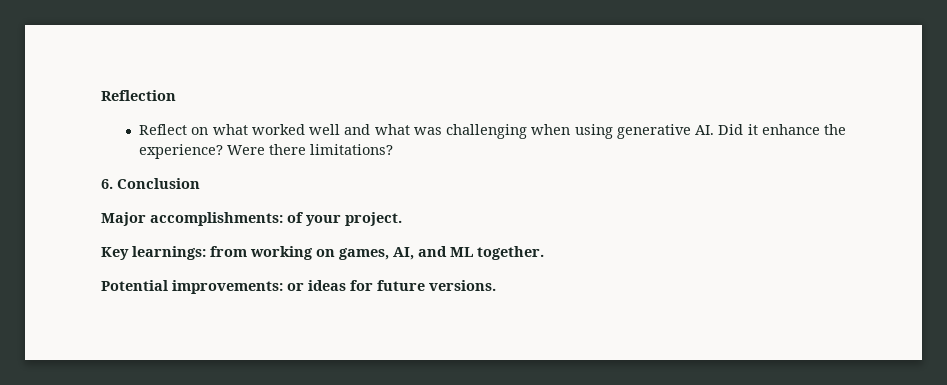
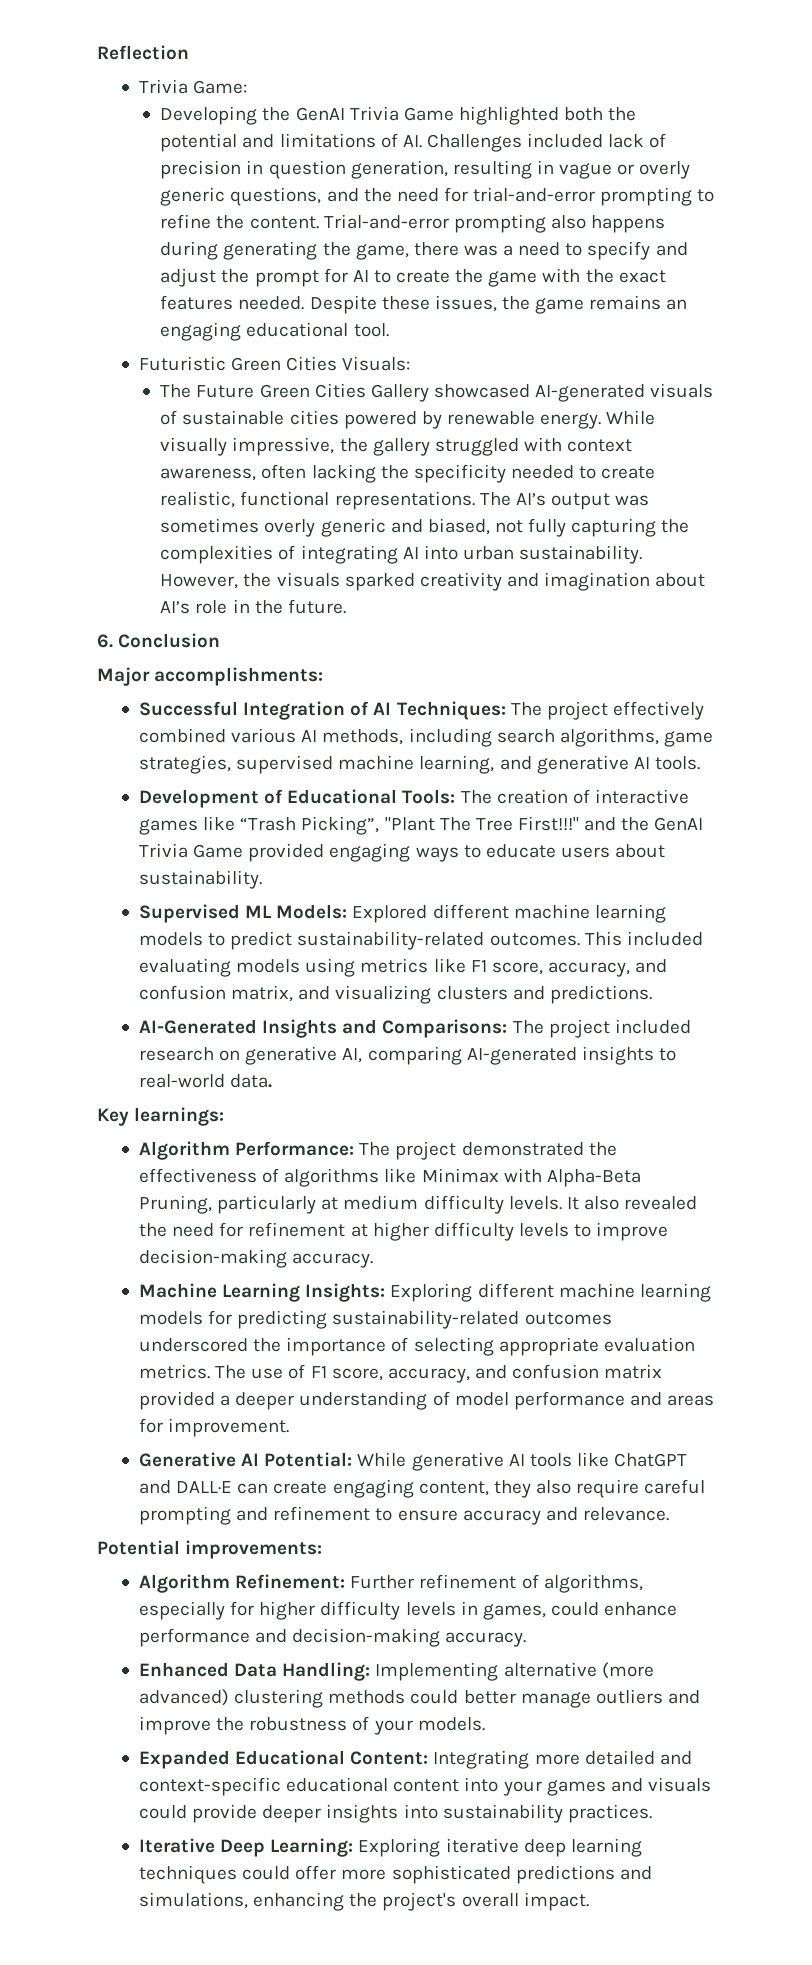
- Reflect on what worked well and what was challenging when using generative AI. Did it enhance the experience? Were there limitations?
+ Trivia Game:
+ Developing the GenAI Trivia Game highlighted both the potential and limitations of AI. Challenges included lack of precision in question generation, resulting in vague or overly generic questions, and the need for trial-and-error prompting to refine the content. Trial-and-error prompting also happens during generating the game, there was a need to specify and adjust the prompt for AI to create the game with the exact features needed. Despite these issues, the game remains an engaging educational tool.
+ Futuristic Green Cities Visuals:
+ The Future Green Cities Gallery showcased AI-generated visuals of sustainable cities powered by renewable energy. While visually impressive, the gallery struggled with context awareness, often lacking the specificity needed to create realistic, functional representations. The AI’s output was sometimes overly generic and biased, not fully capturing the complexities of integrating AI into urban sustainability. However, the visuals sparked creativity and imagination about AI’s role in the future.
  6. Conclusion
- Major accomplishments: of your project.
- Key learnings: from working on games, AI, and ML together.
- Potential improvements: or ideas for future versions.
+ Major accomplishments:
+ Successful Integration of AI Techniques: The project effectively combined various AI methods, including search algorithms, game strategies, supervised machine learning, and generative AI tools.
+ Development of Educational Tools: The creation of interactive games like “Trash Picking”, "Plant The Tree First!!!" and the GenAI Trivia Game provided engaging ways to educate users about sustainability.
+ Supervised ML Models: Explored different machine learning models to predict sustainability-related outcomes. This included evaluating models using metrics like F1 score, accuracy, and confusion matrix, and visualizing clusters and predictions.
+ AI-Generated Insights and Comparisons: The project included research on generative AI, comparing AI-generated insights to real-world data.
+ Key learnings:
+ Algorithm Performance: The project demonstrated the effectiveness of algorithms like Minimax with Alpha-Beta Pruning, particularly at medium difficulty levels. It also revealed the need for refinement at higher difficulty levels to improve decision-making accuracy.
+ Machine Learning Insights: Exploring different machine learning models for predicting sustainability-related outcomes underscored the importance of selecting appropriate evaluation metrics. The use of F1 score, accuracy, and confusion matrix provided a deeper understanding of model performance and areas for improvement.
+ Generative AI Potential: While generative AI tools like ChatGPT and DALL·E can create engaging content, they also require careful prompting and refinement to ensure accuracy and relevance.
+ Potential improvements:
+ Algorithm Refinement: Further refinement of algorithms, especially for higher difficulty levels in games, could enhance performance and decision-making accuracy.
+ Enhanced Data Handling: Implementing alternative (more advanced) clustering methods could better manage outliers and improve the robustness of your models.
+ Expanded Educational Content: Integrating more detailed and context-specific educational content into your games and visuals could provide deeper insights into sustainability practices.
+ Iterative Deep Learning: Exploring iterative deep learning techniques could offer more sophisticated predictions and simulations, enhancing the project's overall impact.

